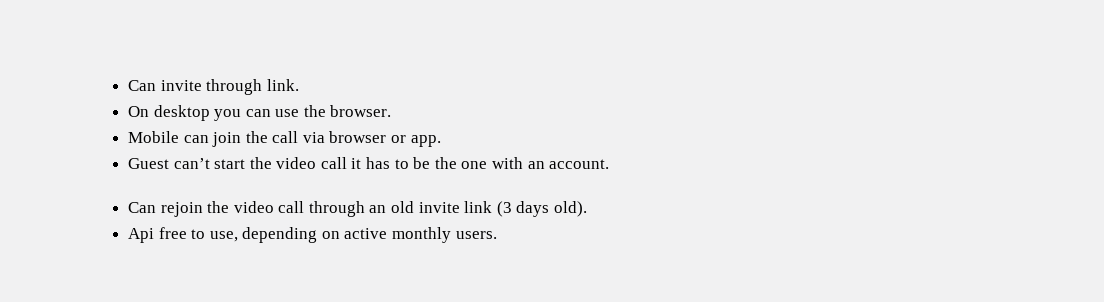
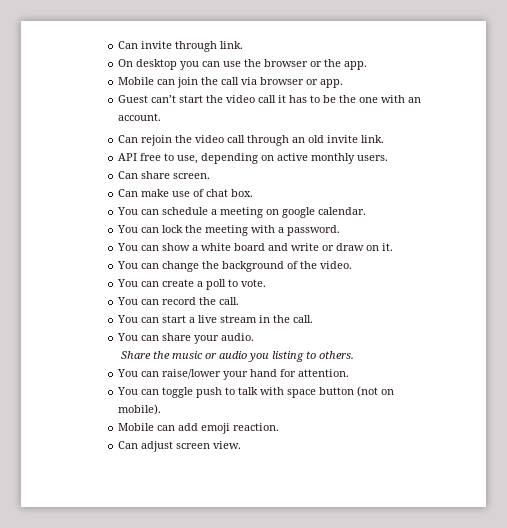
- On desktop you can use the browser.
+ On desktop you can use the browser or the app.
- Can rejoin the video call through an old invite link (3 days old).
- Api free to use, depending on active monthly users.
+ Can rejoin the video call through an old invite link.
+ API free to use, depending on active monthly users.
+ Can share screen.
+ Can make use of chat box.
+ You can schedule a meeting on google calendar.
+ You can lock the meeting with a password.
+ You can show a white board and write or draw on it.
+ You can change the background of the video.
+ You can create a poll to vote.
+ You can record the call.
+ You can start a live stream in the call.
+ You can share your audio.
+ Share the music or audio you listing to others.
+ You can raise/lower your hand for attention.
+ You can toggle push to talk with space button (not on mobile).
+ Mobile can add emoji reaction.
+ Can adjust screen view.

